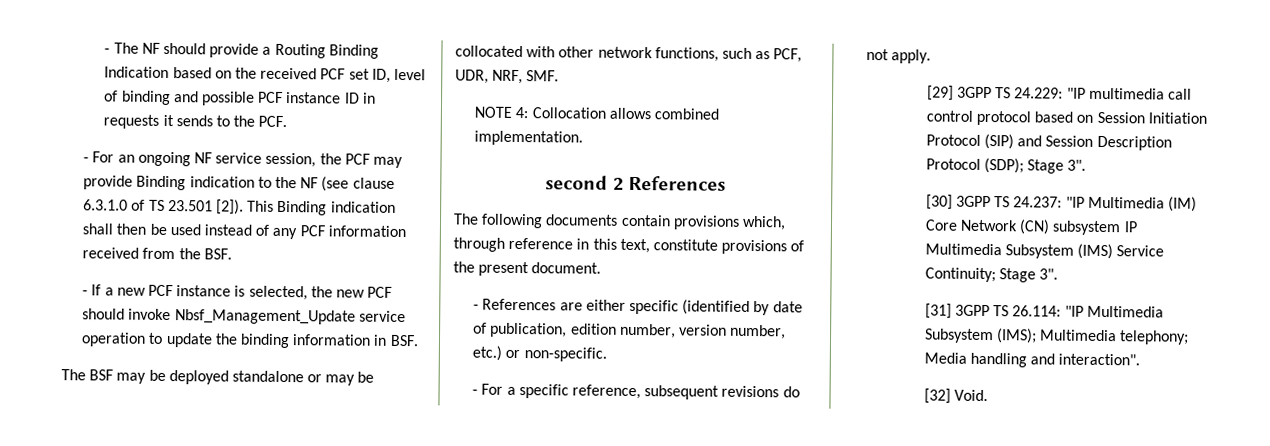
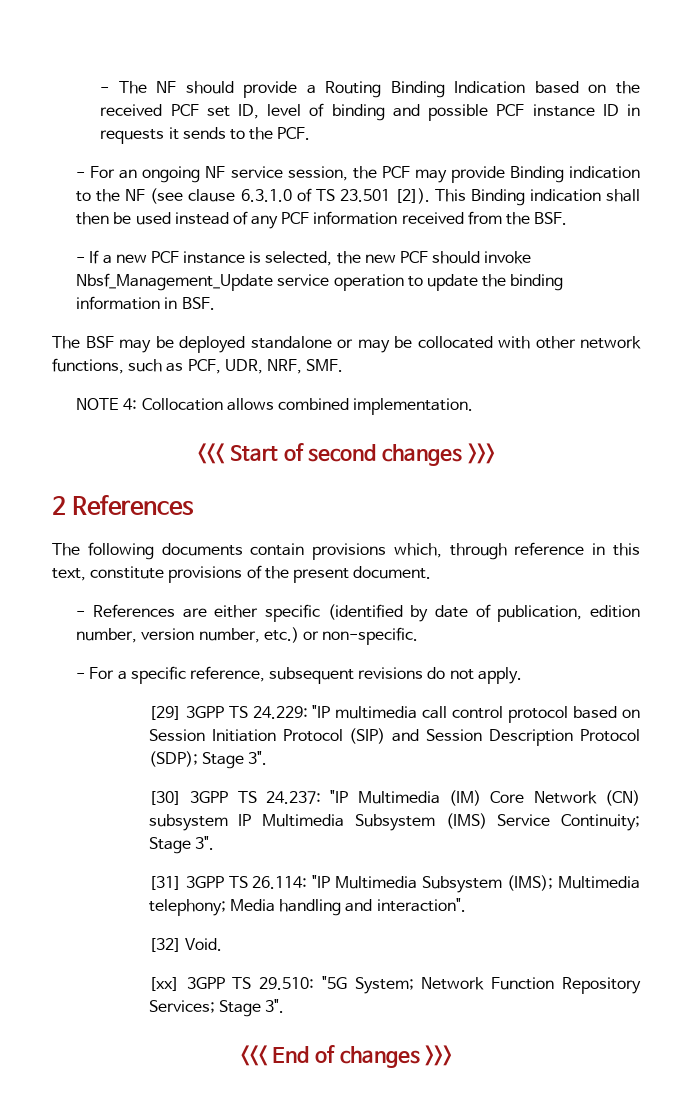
- second 2 References
+ <<< Start of second changes >>>
+ 2 References
+ [xx] 3GPP TS 29.510: "5G System; Network Function Repository Services; Stage 3".
+ <<< End of changes >>>

